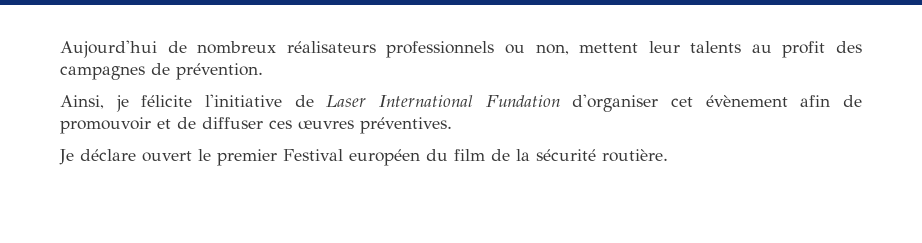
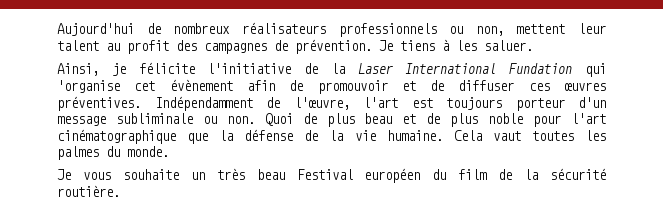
- Aujourd'hui de nombreux réalisateurs professionnels ou non, mettent leur talents au profit des campagnes de prévention.
+ Aujourd'hui de nombreux réalisateurs professionnels ou non, mettent leur talent au profit des campagnes de prévention. Je tiens à les saluer.
- Ainsi, je félicite l'initiative de Laser International Fundation d'organiser cet évènement afin de promouvoir et de diffuser ces œuvres préventives.
- Je déclare ouvert le premier Festival européen du film de la sécurité routière.
+ Ainsi, je félicite l'initiative de la Laser International Fundation qui 'organise cet évènement afin de promouvoir et de diffuser ces œuvres préventives. Indépendamment de l'œuvre, l'art est toujours porteur d'un message subliminale ou non. Quoi de plus beau et de plus noble pour l'art cinématographique que la défense de la vie humaine. Cela vaut toutes les palmes du monde.
+ Je vous souhaite un très beau Festival européen du film de la sécurité routière.

